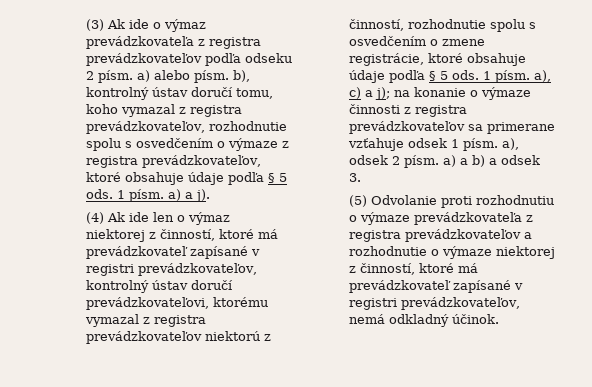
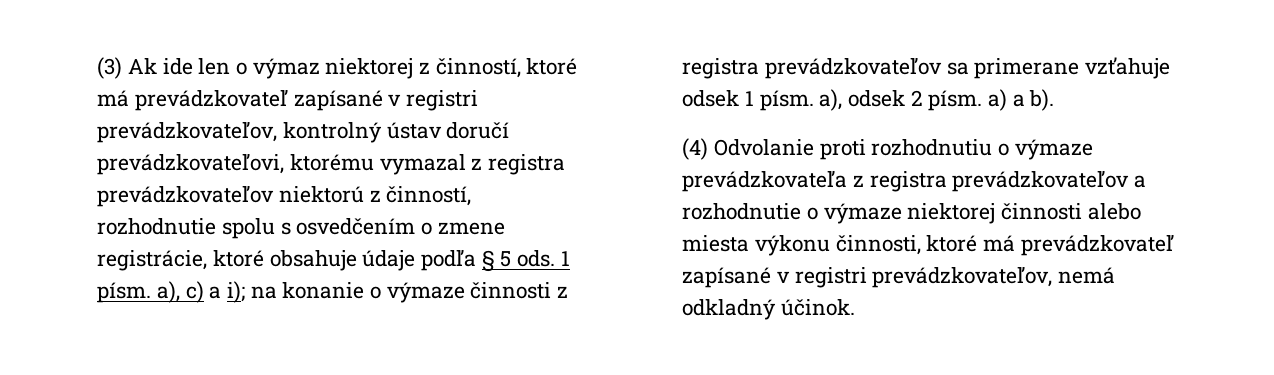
- (3) Ak ide o výmaz prevádzkovateľa z registra prevádzkovateľov podľa odseku 2 písm. a) alebo písm. b), kontrolný ústav doručí tomu, koho vymazal z registra prevádzkovateľov, rozhodnutie spolu s osvedčením o výmaze z registra prevádzkovateľov, ktoré obsahuje údaje podľa § 5 ods. 1 písm. a) a j).
- (4) Ak ide len o výmaz niektorej z činností, ktoré má prevádzkovateľ zapísané v registri prevádzkovateľov, kontrolný ústav doručí prevádzkovateľovi, ktorému vymazal z registra prevádzkovateľov niektorú z činností, rozhodnutie spolu s osvedčením o zmene registrácie, ktoré obsahuje údaje podľa § 5 ods.
+ (3) Ak ide len o výmaz niektorej z činností, ktoré má prevádzkovateľ zapísané v registri prevádzkovateľov, kontrolný ústav doručí prevádzkovateľovi, ktorému vymazal z registra prevádzkovateľov niektorú z činností, rozhodnutie spolu s osvedčením o zmene registrácie, ktoré obsahuje údaje podľa § 5 ods.
- 1 písm. a), c) a j); na konanie o výmaze činnosti z registra prevádzkovateľov sa primerane vzťahuje odsek 1 písm. a), odsek 2 písm. a) a b) a odsek 3.
- (5) Odvolanie proti rozhodnutiu o výmaze prevádzkovateľa z registra prevádzkovateľov a rozhodnutie o výmaze niektorej z činností, ktoré má prevádzkovateľ zapísané v registri prevádzkovateľov, nemá odkladný účinok.
+ 1 písm. a), c) a i); na konanie o výmaze činnosti z registra prevádzkovateľov sa primerane vzťahuje odsek 1 písm. a), odsek 2 písm. a) a b).
+ (4) Odvolanie proti rozhodnutiu o výmaze prevádzkovateľa z registra prevádzkovateľov a rozhodnutie o výmaze niektorej činnosti alebo miesta výkonu činnosti, ktoré má prevádzkovateľ zapísané v registri prevádzkovateľov, nemá odkladný účinok.

